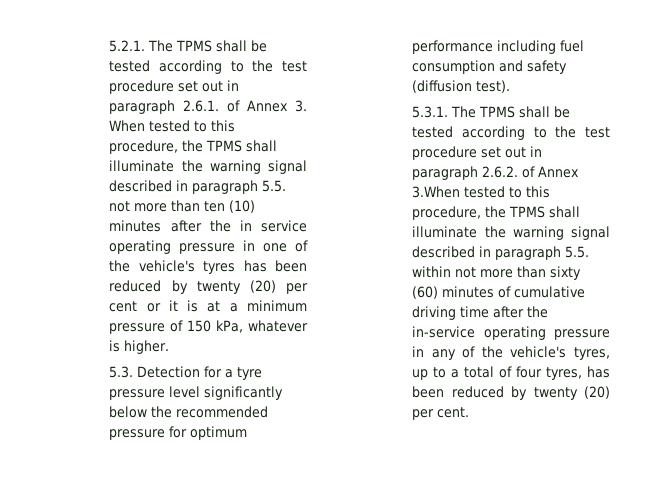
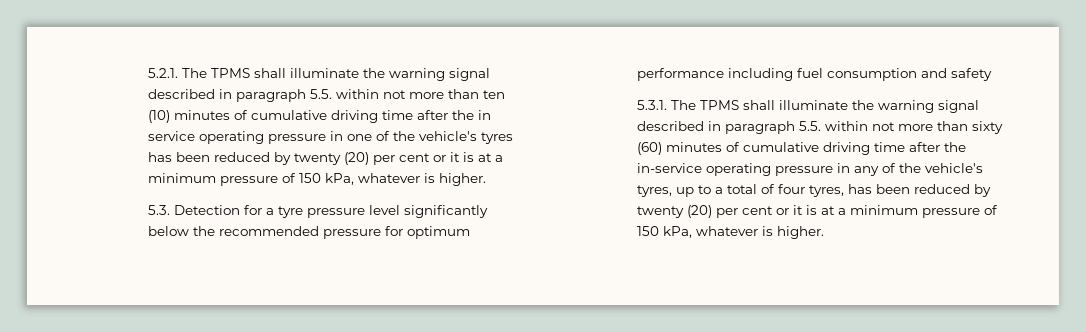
- 5.2.1. The TPMS shall be tested according to the test procedure set out in paragraph 2.6.1. of Annex 3. When tested to this procedure, the TPMS shall illuminate the warning signal described in paragraph 5.5. not more than ten (10) minutes after the in service operating pressure in one of the vehicle's tyres has been reduced by twenty (20) per cent or it is at a minimum pressure of 150 kPa, whatever is higher.
+ 5.2.1. The TPMS shall illuminate the warning signal described in paragraph 5.5. within not more than ten (10) minutes of cumulative driving time after the in service operating pressure in one of the vehicle's tyres has been reduced by twenty (20) per cent or it is at a minimum pressure of 150 kPa, whatever is higher.
- 5.3. Detection for a tyre pressure level significantly below the recommended pressure for optimum performance including fuel consumption and safety (diffusion test).
+ 5.3. Detection for a tyre pressure level significantly below the recommended pressure for optimum performance including fuel consumption and safety
- 5.3.1. The TPMS shall be tested according to the test procedure set out in paragraph 2.6.2. of Annex 3.When tested to this procedure, the TPMS shall illuminate the warning signal described in paragraph 5.5. within not more than sixty (60) minutes of cumulative driving time after the in-service operating pressure in any of the vehicle's tyres, up to a total of four tyres, has been reduced by twenty (20) per cent.
+ 5.3.1. The TPMS shall illuminate the warning signal described in paragraph 5.5. within not more than sixty (60) minutes of cumulative driving time after the in-service operating pressure in any of the vehicle's tyres, up to a total of four tyres, has been reduced by twenty (20) per cent or it is at a minimum pressure of 150 kPa, whatever is higher.

